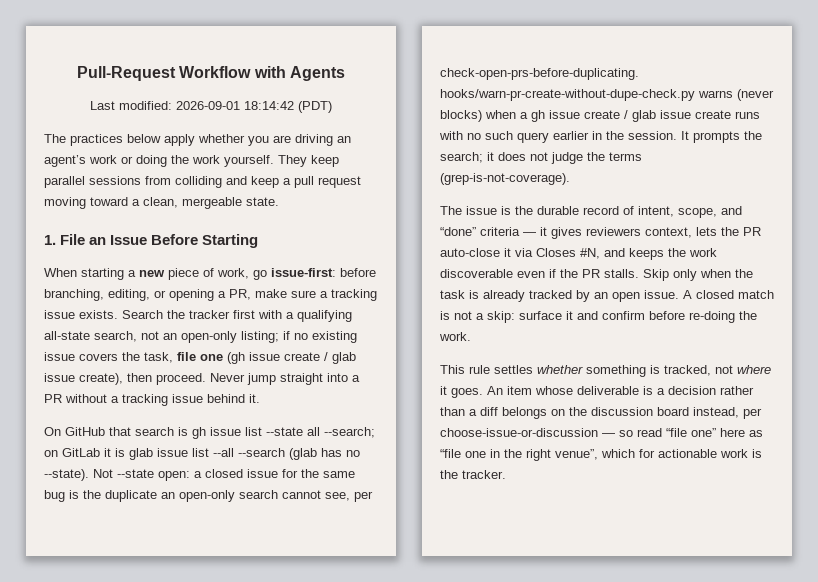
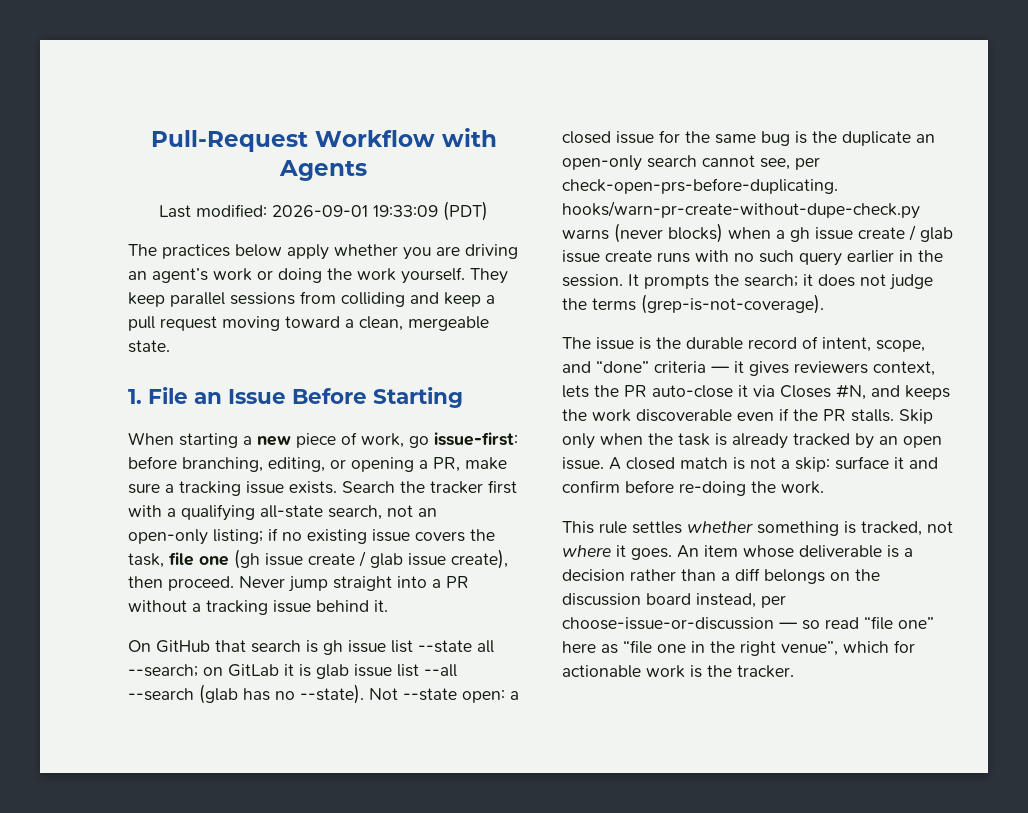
- Last modified: 2026-09-01 18:14:42 (PDT)
+ Last modified: 2026-09-01 19:33:09 (PDT)

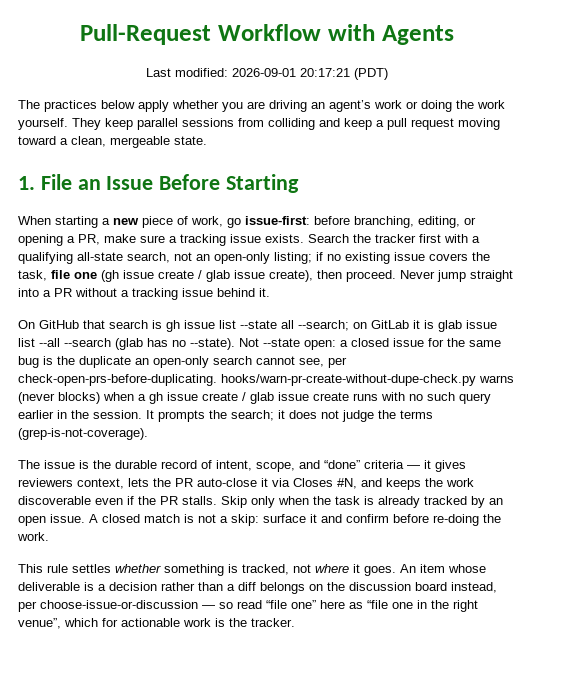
- Last modified: 2026-09-01 19:33:09 (PDT)
+ Last modified: 2026-09-01 20:17:21 (PDT)

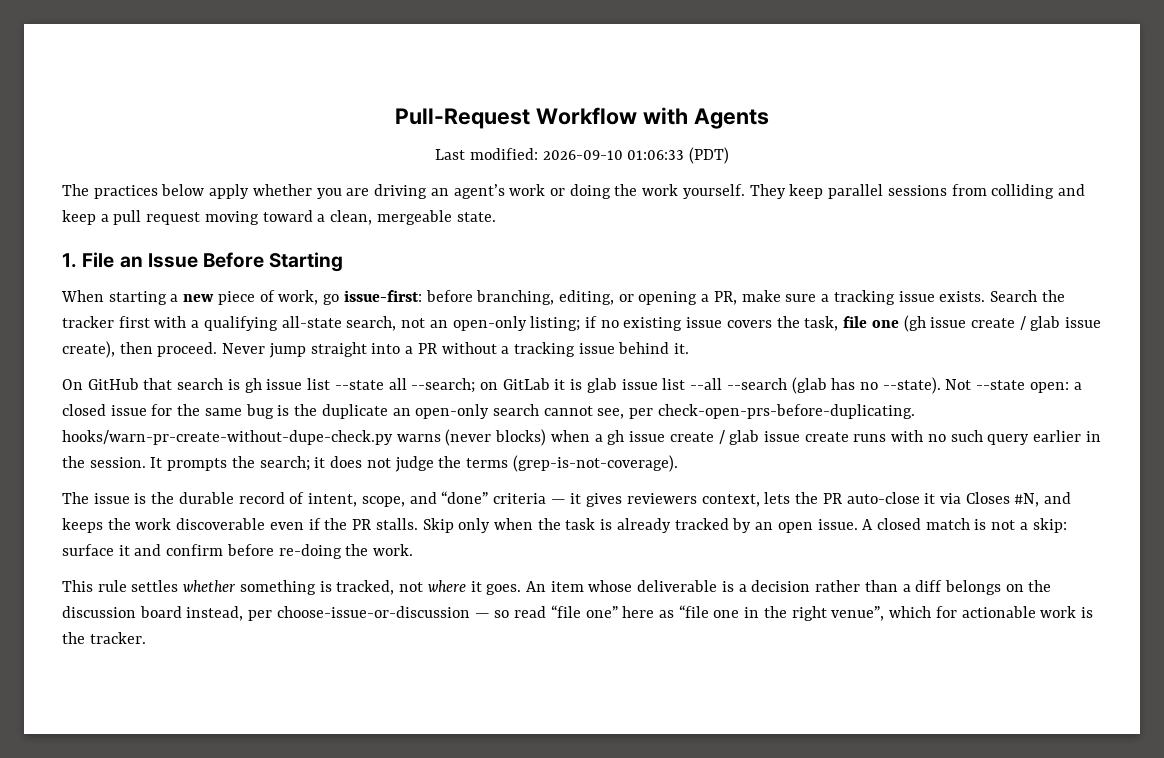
- Last modified: 2026-09-01 20:17:21 (PDT)
+ Last modified: 2026-09-10 01:06:33 (PDT)

